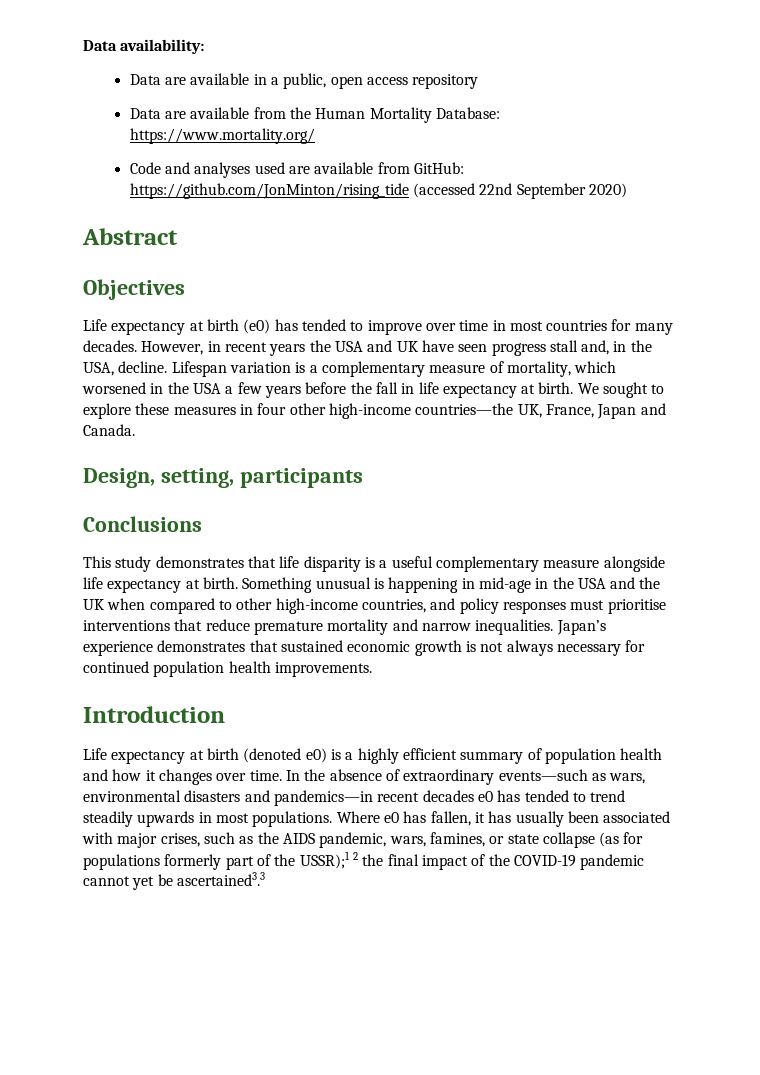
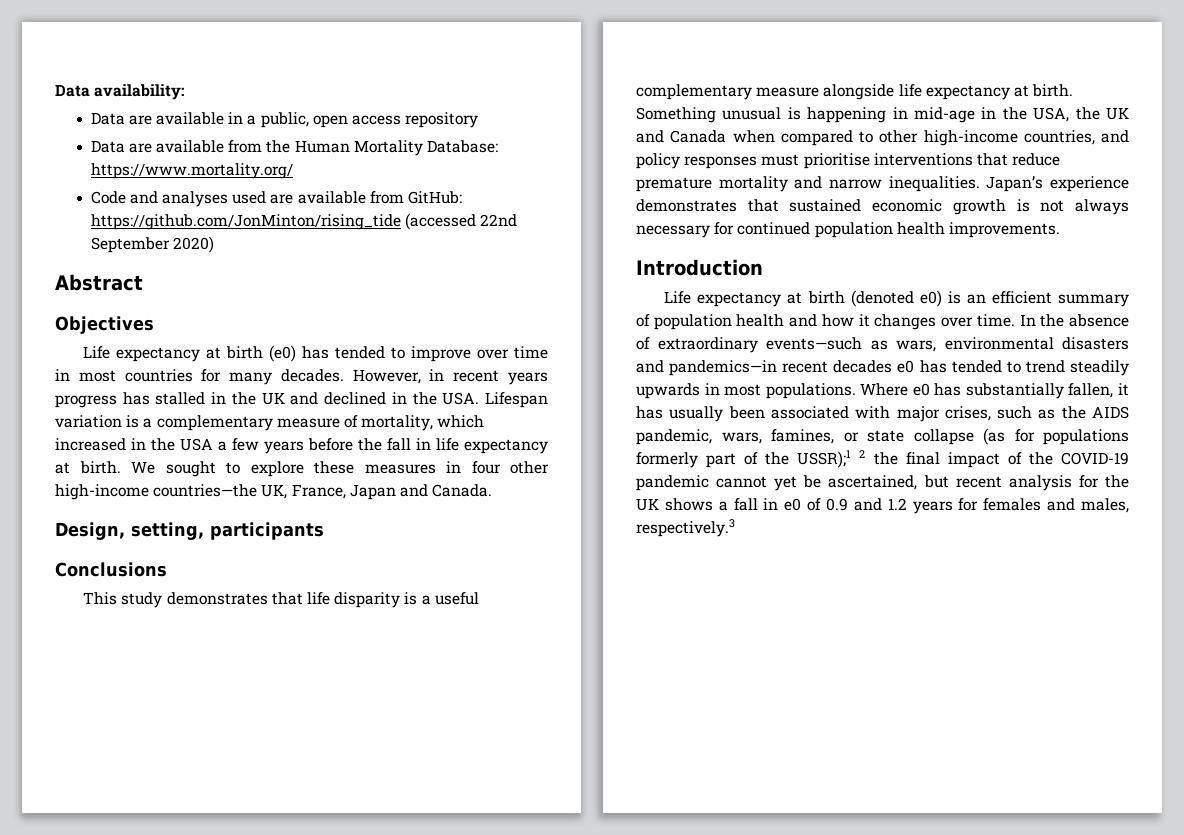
- However, in recent years the USA and UK have seen progress stall and, in the USA, decline. Lifespan variation is a complementary measure of mortality, which worsened in the USA a few years before the fall in life expectancy at birth.
+ However, in recent years progress has stalled in the UK and declined in the USA. Lifespan variation is a complementary measure of mortality, which increased in the USA a few years before the fall in life expectancy at birth.
- Something unusual is happening in mid-age in the USA and the UK when compared to other high-income countries, and policy responses must prioritise interventions that reduce premature mortality and narrow inequalities.
+ Something unusual is happening in mid-age in the USA, the UK and Canada when compared to other high-income countries, and policy responses must prioritise interventions that reduce premature mortality and narrow inequalities.
- Life expectancy at birth (denoted e0) is a highly efficient summary of population health and how it changes over time.
+ Life expectancy at birth (denoted e0) is an efficient summary of population health and how it changes over time.
- Where e0 has fallen, it has usually been associated with major crises, such as the AIDS pandemic, wars, famines, or state collapse (as for populations formerly part of the USSR);1 2 the final impact of the COVID-19 pandemic cannot yet be ascertained3.3
+ Where e0 has substantially fallen, it has usually been associated with major crises, such as the AIDS pandemic, wars, famines, or state collapse (as for populations formerly part of the USSR);1 2 the final impact of the COVID-19 pandemic cannot yet be ascertained, but recent analysis for the UK shows a fall in e0 of 0.9 and 1.2 years for females and males, respectively.3

